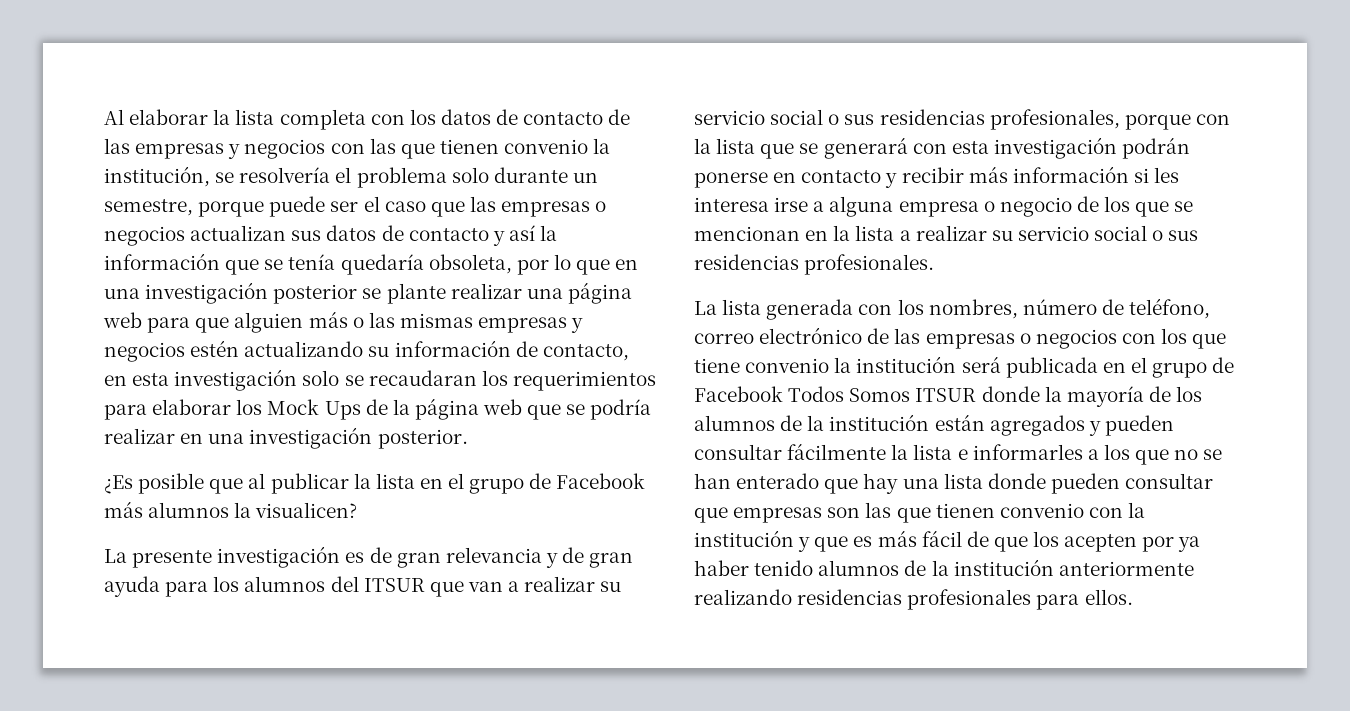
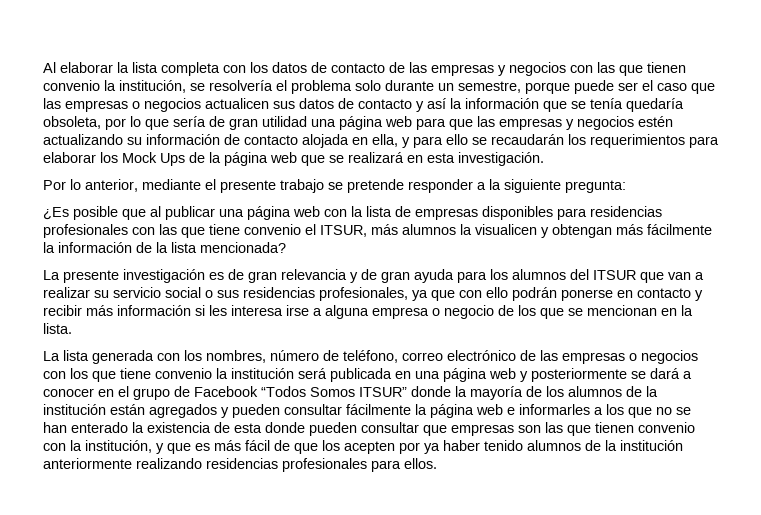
- Al elaborar la lista completa con los datos de contacto de las empresas y negocios con las que tienen convenio la institución, se resolvería el problema solo durante un semestre, porque puede ser el caso que las empresas o negocios actualizan sus datos de contacto y así la información que se tenía quedaría obsoleta, por lo que en una investigación posterior se plante realizar una página web para que alguien más o las mismas empresas y negocios estén actualizando su información de contacto, en esta investigación solo se recaudaran los requerimientos para elaborar los Mock Ups de la página web que se podría realizar en una investigación posterior.
+ Al elaborar la lista completa con los datos de contacto de las empresas y negocios con las que tienen convenio la institución, se resolvería el problema solo durante un semestre, porque puede ser el caso que las empresas o negocios actualicen sus datos de contacto y así la información que se tenía quedaría obsoleta, por lo que sería de gran utilidad una página web para que las empresas y negocios estén actualizando su información de contacto alojada en ella, y para ello se recaudarán los requerimientos para elaborar los Mock Ups de la página web que se realizará en esta investigación.
+ Por lo anterior, mediante el presente trabajo se pretende responder a la siguiente pregunta:
- ¿Es posible que al publicar la lista en el grupo de Facebook más alumnos la visualicen?
+ ¿Es posible que al publicar una página web con la lista de empresas disponibles para residencias profesionales con las que tiene convenio el ITSUR, más alumnos la visualicen y obtengan más fácilmente la información de la lista mencionada?
- La presente investigación es de gran relevancia y de gran ayuda para los alumnos del ITSUR que van a realizar su servicio social o sus residencias profesionales, porque con la lista que se generará con esta investigación podrán ponerse en contacto y recibir más información si les interesa irse a alguna empresa o negocio de los que se mencionan en la lista a realizar su servicio social o sus residencias profesionales.
+ La presente investigación es de gran relevancia y de gran ayuda para los alumnos del ITSUR que van a realizar su servicio social o sus residencias profesionales, ya que con ello podrán ponerse en contacto y recibir más información si les interesa irse a alguna empresa o negocio de los que se mencionan en la lista.
- La lista generada con los nombres, número de teléfono, correo electrónico de las empresas o negocios con los que tiene convenio la institución será publicada en el grupo de Facebook Todos Somos ITSUR donde la mayoría de los alumnos de la institución están agregados y pueden consultar fácilmente la lista e informarles a los que no se han enterado que hay una lista donde pueden consultar que empresas son las que tienen convenio con la institución y que es más fácil de que los acepten por ya haber tenido alumnos de la institución anteriormente realizando residencias profesionales para ellos.
+ La lista generada con los nombres, número de teléfono, correo electrónico de las empresas o negocios con los que tiene convenio la institución será publicada en una página web y posteriormente se dará a conocer en el grupo de Facebook “Todos Somos ITSUR” donde la mayoría de los alumnos de la institución están agregados y pueden consultar fácilmente la página web e informarles a los que no se han enterado la existencia de esta donde pueden consultar que empresas son las que tienen convenio con la institución, y que es más fácil de que los acepten por ya haber tenido alumnos de la institución anteriormente realizando residencias profesionales para ellos.

